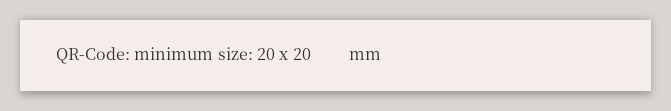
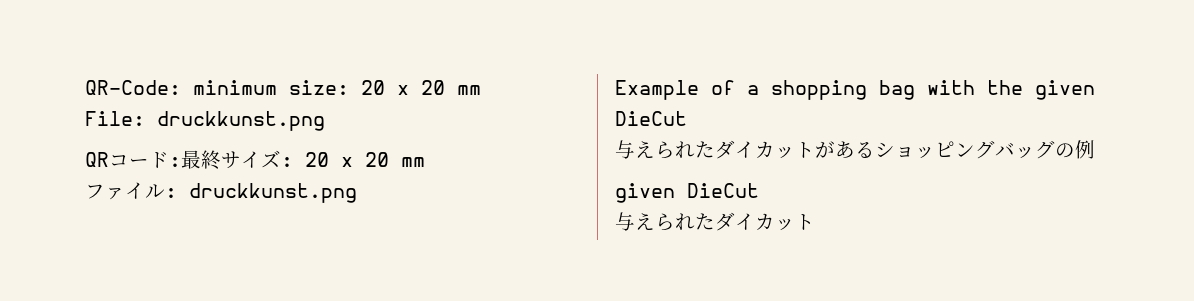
+ File: druckkunst.png
+ QRコード:最終サイズ: 20 x 20 mm
+ ファイル: druckkunst.png
+ Example of a shopping bag with the given DieCut
+ 与えられたダイカットがあるショッピングバッグの例
+ given DieCut
+ 与えられたダイカット

